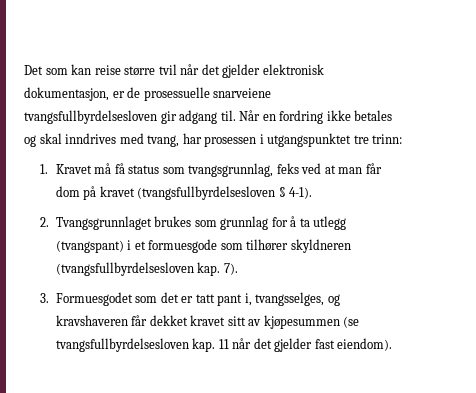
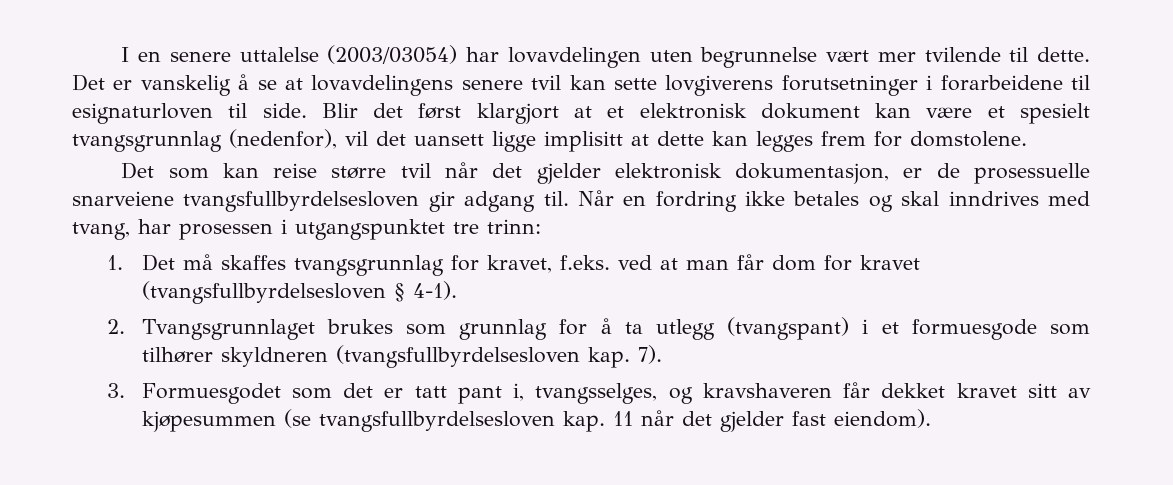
+ I en senere uttalelse (2003/03054) har lovavdelingen uten begrunnelse vært mer tvilende til dette. Det er vanskelig å se at lovavdelingens senere tvil kan sette lovgiverens forutsetninger i forarbeidene til esignaturloven til side. Blir det først klargjort at et elektronisk dokument kan være et spesielt tvangsgrunnlag (nedenfor), vil det uansett ligge implisitt at dette kan legges frem for domstolene.
- 1. Kravet må få status som tvangsgrunnlag, feks ved at man får dom på kravet (tvangsfullbyrdelsesloven § 4-1).
+ 1. Det må skaffes tvangsgrunnlag for kravet, f.eks. ved at man får dom for kravet (tvangsfullbyrdelsesloven § 4-1).

